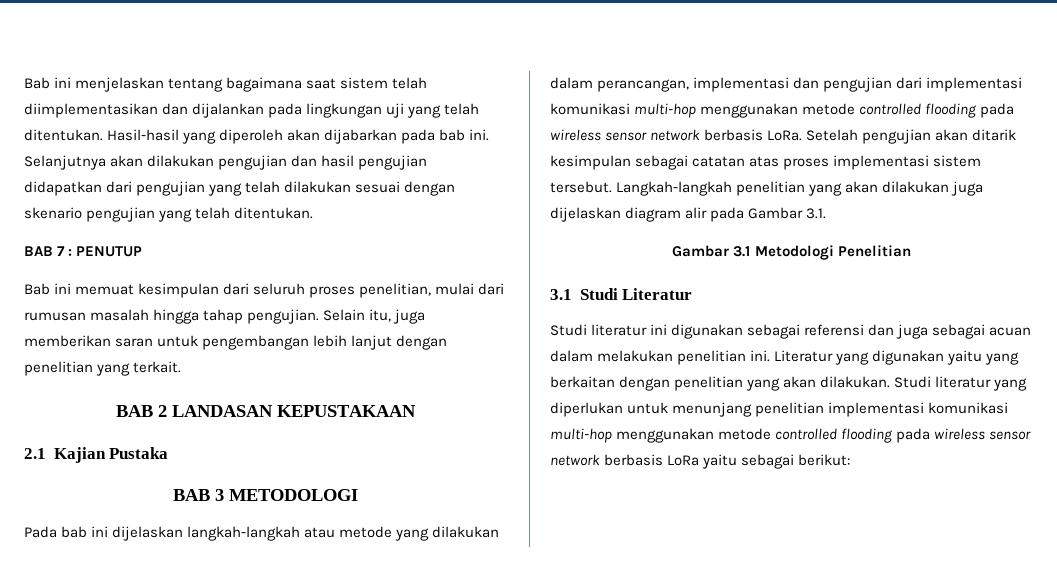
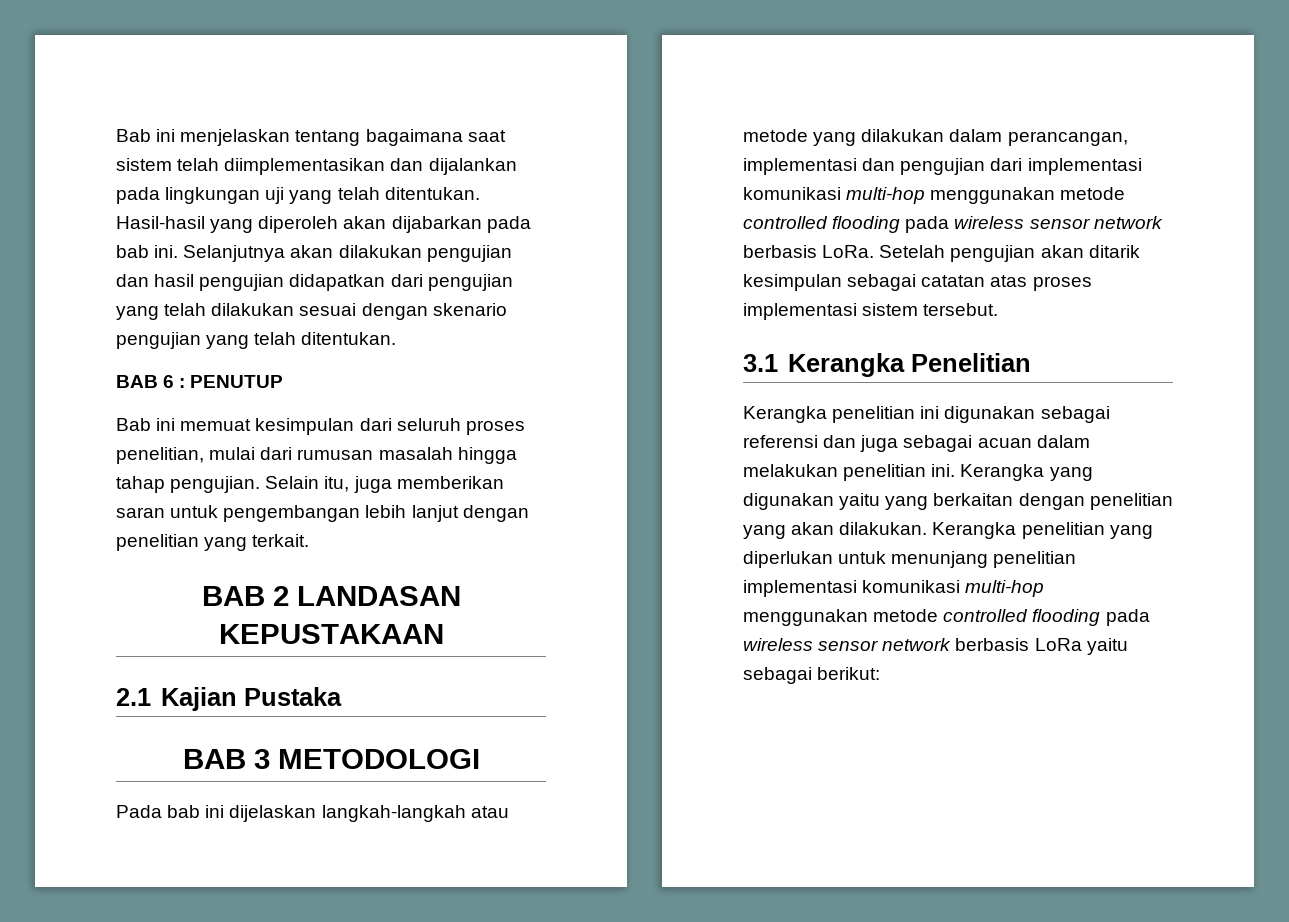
- BAB 7 : PENUTUP
+ BAB 6 : PENUTUP
- Setelah pengujian akan ditarik kesimpulan sebagai catatan atas proses implementasi sistem tersebut. Langkah-langkah penelitian yang akan dilakukan juga dijelaskan diagram alir pada Gambar 3.1.
- Gambar 3.1 Metodologi Penelitian
- 3.1 Studi Literatur
- Studi literatur ini digunakan sebagai referensi dan juga sebagai acuan dalam melakukan penelitian ini.
+ Setelah pengujian akan ditarik kesimpulan sebagai catatan atas proses implementasi sistem tersebut.
+ 3.1 Kerangka Penelitian
+ Kerangka penelitian ini digunakan sebagai referensi dan juga sebagai acuan dalam melakukan penelitian ini.
- Literatur yang digunakan yaitu yang berkaitan dengan penelitian yang akan dilakukan.
+ Kerangka yang digunakan yaitu yang berkaitan dengan penelitian yang akan dilakukan.
- Studi literatur yang diperlukan untuk menunjang penelitian implementasi komunikasi multi-hop menggunakan metode controlled flooding pada wireless sensor network berbasis LoRa yaitu sebagai berikut:
+ Kerangka penelitian yang diperlukan untuk menunjang penelitian implementasi komunikasi multi-hop menggunakan metode controlled flooding pada wireless sensor network berbasis LoRa yaitu sebagai berikut:

